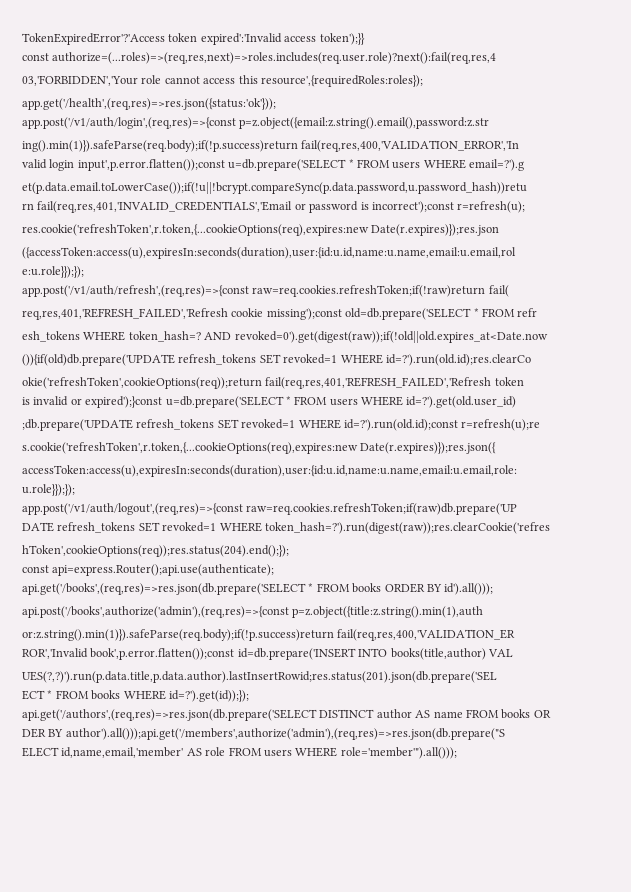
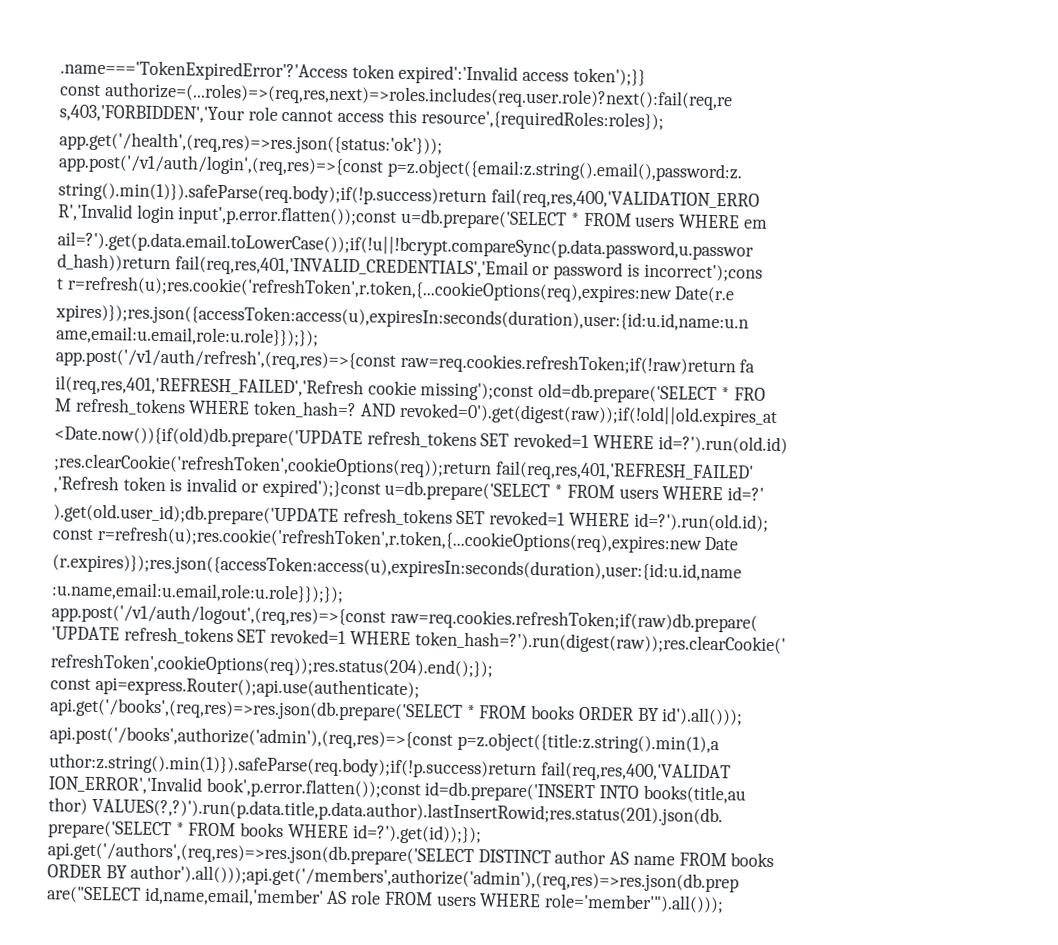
- TokenExpiredError'?'Access token expired':'Invalid access token');}}
+ .name==='TokenExpiredError'?'Access token expired':'Invalid access token');}}
- const authorize=(...roles)=>(req,res,next)=>roles.includes(req.user.role)?next():fail(req,res,4
- 03,'FORBIDDEN','Your role cannot access this resource',{requiredRoles:roles});
+ const authorize=(...roles)=>(req,res,next)=>roles.includes(req.user.role)?next():fail(req,re
+ s,403,'FORBIDDEN','Your role cannot access this resource',{requiredRoles:roles});
- app.post('/v1/auth/login',(req,res)=>{const p=z.object({email:z.string().email(),password:z.str
- ing().min(1)}).safeParse(req.body);if(!p.success)return fail(req,res,400,'VALIDATION_ERROR','In
- valid login input',p.error.flatten());const u=db.prepare('SELECT * FROM users WHERE email=?').g
- et(p.data.email.toLowerCase());if(!u||!bcrypt.compareSync(p.data.password,u.password_hash))retu
- rn fail(req,res,401,'INVALID_CREDENTIALS','Email or password is incorrect');const r=refresh(u);
- res.cookie('refreshToken',r.token,{...cookieOptions(req),expires:new Date(r.expires)});res.json
- ({accessToken:access(u),expiresIn:seconds(duration),user:{id:u.id,name:u.name,email:u.email,rol
- e:u.role}});});
+ app.post('/v1/auth/login',(req,res)=>{const p=z.object({email:z.string().email(),password:z.
+ string().min(1)}).safeParse(req.body);if(!p.success)return fail(req,res,400,'VALIDATION_ERRO
+ R','Invalid login input',p.error.flatten());const u=db.prepare('SELECT * FROM users WHERE em
+ ail=?').get(p.data.email.toLowerCase());if(!u||!bcrypt.compareSync(p.data.password,u.passwor
+ d_hash))return fail(req,res,401,'INVALID_CREDENTIALS','Email or password is incorrect');cons
+ t r=refresh(u);res.cookie('refreshToken',r.token,{...cookieOptions(req),expires:new Date(r.e
+ xpires)});res.json({accessToken:access(u),expiresIn:seconds(duration),user:{id:u.id,name:u.n
+ ame,email:u.email,role:u.role}});});
- app.post('/v1/auth/refresh',(req,res)=>{const raw=req.cookies.refreshToken;if(!raw)return fail(
- req,res,401,'REFRESH_FAILED','Refresh cookie missing');const old=db.prepare('SELECT * FROM refr
- esh_tokens WHERE token_hash=?
+ app.post('/v1/auth/refresh',(req,res)=>{const raw=req.cookies.refreshToken;if(!raw)return fa
+ il(req,res,401,'REFRESH_FAILED','Refresh cookie missing');const old=db.prepare('SELECT * FRO
+ M refresh_tokens WHERE token_hash=?
- AND revoked=0').get(digest(raw));if(!old||old.expires_at<Date.now
- ()){if(old)db.prepare('UPDATE refresh_tokens SET revoked=1 WHERE id=?').run(old.id);res.clearCo
- okie('refreshToken',cookieOptions(req));return fail(req,res,401,'REFRESH_FAILED','Refresh token
- is invalid or expired');}const u=db.prepare('SELECT * FROM users WHERE id=?').get(old.user_id)
- ;db.prepare('UPDATE refresh_tokens SET revoked=1 WHERE id=?').run(old.id);const r=refresh(u);re
- s.cookie('refreshToken',r.token,{...cookieOptions(req),expires:new Date(r.expires)});res.json({
- accessToken:access(u),expiresIn:seconds(duration),user:{id:u.id,name:u.name,email:u.email,role:
- u.role}});});
+ AND revoked=0').get(digest(raw));if(!old||old.expires_at
+ <Date.now()){if(old)db.prepare('UPDATE refresh_tokens SET revoked=1 WHERE id=?').run(old.id)
+ ;res.clearCookie('refreshToken',cookieOptions(req));return fail(req,res,401,'REFRESH_FAILED'
+ ,'Refresh token is invalid or expired');}const u=db.prepare('SELECT * FROM users WHERE id=?'
+ ).get(old.user_id);db.prepare('UPDATE refresh_tokens SET revoked=1 WHERE id=?').run(old.id);
+ const r=refresh(u);res.cookie('refreshToken',r.token,{...cookieOptions(req),expires:new Date
+ (r.expires)});res.json({accessToken:access(u),expiresIn:seconds(duration),user:{id:u.id,name
+ :u.name,email:u.email,role:u.role}});});
- app.post('/v1/auth/logout',(req,res)=>{const raw=req.cookies.refreshToken;if(raw)db.prepare('UP
- DATE refresh_tokens SET revoked=1 WHERE token_hash=?').run(digest(raw));res.clearCookie('refres
- hToken',cookieOptions(req));res.status(204).end();});
+ app.post('/v1/auth/logout',(req,res)=>{const raw=req.cookies.refreshToken;if(raw)db.prepare(
+ 'UPDATE refresh_tokens SET revoked=1 WHERE token_hash=?').run(digest(raw));res.clearCookie('
+ refreshToken',cookieOptions(req));res.status(204).end();});
- api.post('/books',authorize('admin'),(req,res)=>{const p=z.object({title:z.string().min(1),auth
- or:z.string().min(1)}).safeParse(req.body);if(!p.success)return fail(req,res,400,'VALIDATION_ER
- ROR','Invalid book',p.error.flatten());const id=db.prepare('INSERT INTO books(title,author) VAL
- UES(?,?)').run(p.data.title,p.data.author).lastInsertRowid;res.status(201).json(db.prepare('SEL
- ECT * FROM books WHERE id=?').get(id));});
+ api.post('/books',authorize('admin'),(req,res)=>{const p=z.object({title:z.string().min(1),a
+ uthor:z.string().min(1)}).safeParse(req.body);if(!p.success)return fail(req,res,400,'VALIDAT
+ ION_ERROR','Invalid book',p.error.flatten());const id=db.prepare('INSERT INTO books(title,au
+ thor) VALUES(?,?)').run(p.data.title,p.data.author).lastInsertRowid;res.status(201).json(db.
+ prepare('SELECT * FROM books WHERE id=?').get(id));});
- api.get('/authors',(req,res)=>res.json(db.prepare('SELECT DISTINCT author AS name FROM books OR
- DER BY author').all()));api.get('/members',authorize('admin'),(req,res)=>res.json(db.prepare("S
- ELECT id,name,email,'member' AS role FROM users WHERE role='member'").all()));
+ api.get('/authors',(req,res)=>res.json(db.prepare('SELECT DISTINCT author AS name FROM books
+ ORDER BY author').all()));api.get('/members',authorize('admin'),(req,res)=>res.json(db.prep
+ are("SELECT id,name,email,'member' AS role FROM users WHERE role='member'").all()));

